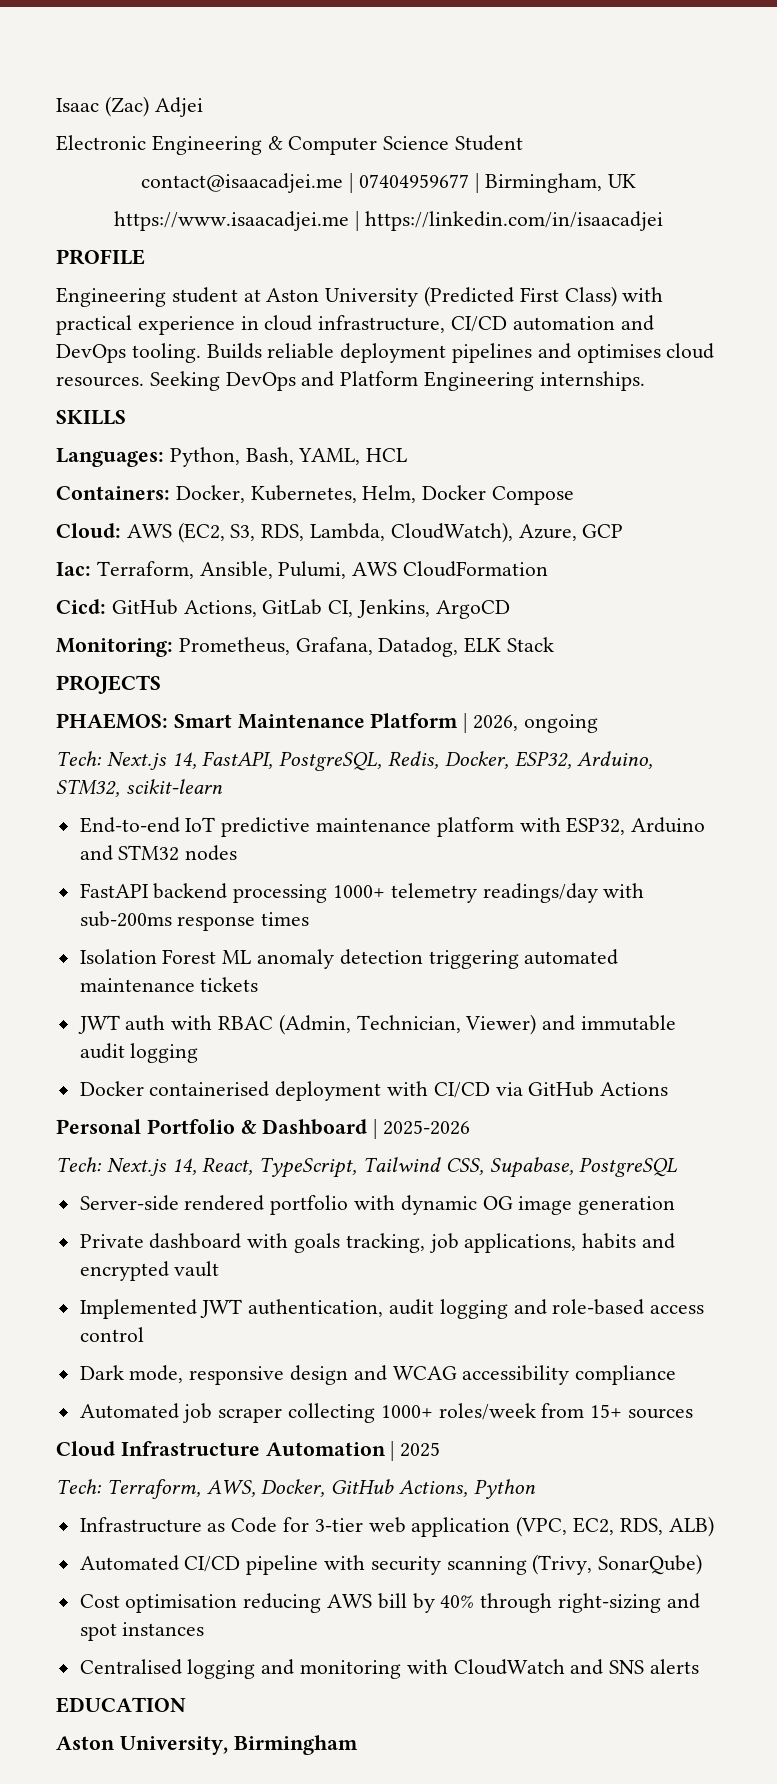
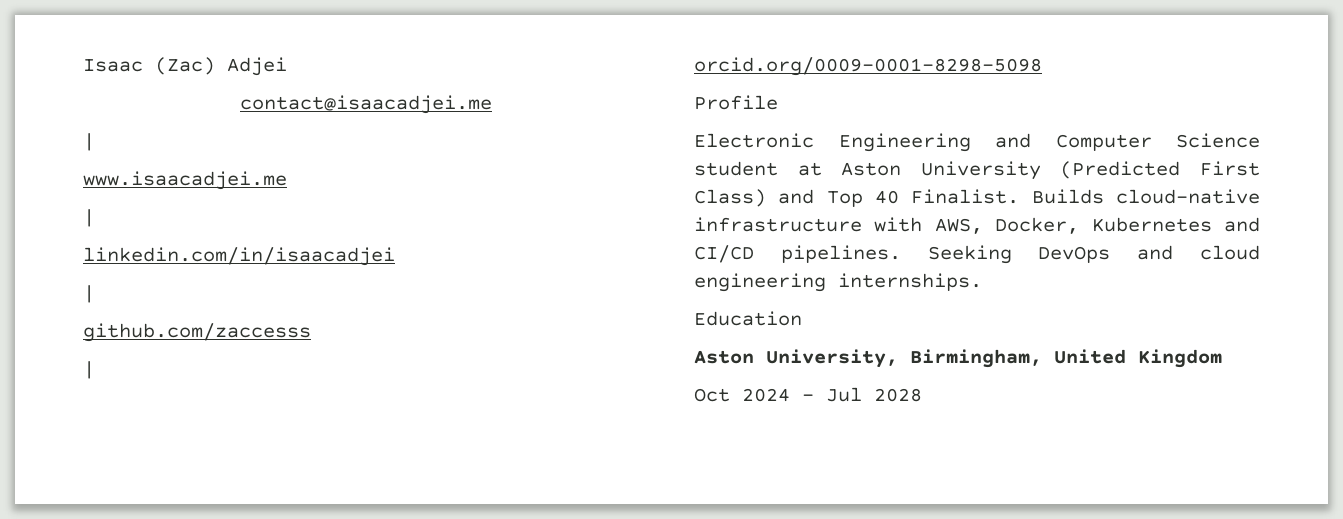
+ contact@isaacadjei.me
+ |
+ www.isaacadjei.me
+ |
+ linkedin.com/in/isaacadjei
+ |
+ github.com/zaccesss
+ |
+ orcid.org/0009-0001-8298-5098
+ Profile
- Electronic Engineering & Computer Science Student
- contact@isaacadjei.me | 07404959677 | Birmingham, UK
- https://www.isaacadjei.me | https://linkedin.com/in/isaacadjei
- PROFILE
- Engineering student at Aston University (Predicted First Class) with practical experience in cloud infrastructure, CI/CD automation and DevOps tooling. Builds reliable deployment pipelines and optimises cloud resources.
+ Electronic Engineering and Computer Science student at Aston University (Predicted First Class) and Top 40 Finalist. Builds cloud-native infrastructure with AWS, Docker, Kubernetes and CI/CD pipelines.
- Seeking DevOps and Platform Engineering internships.
+ Seeking DevOps and cloud engineering internships.
- SKILLS
- Languages: Python, Bash, YAML, HCL
- Containers: Docker, Kubernetes, Helm, Docker Compose
- Cloud: AWS (EC2, S3, RDS, Lambda, CloudWatch), Azure, GCP
- Iac: Terraform, Ansible, Pulumi, AWS CloudFormation
- Cicd: GitHub Actions, GitLab CI, Jenkins, ArgoCD
- Monitoring: Prometheus, Grafana, Datadog, ELK Stack
- PROJECTS
- PHAEMOS: Smart Maintenance Platform | 2026, ongoing
- Tech: Next.js 14, FastAPI, PostgreSQL, Redis, Docker, ESP32, Arduino, STM32, scikit-learn
- End-to-end IoT predictive maintenance platform with ESP32, Arduino and STM32 nodes
- FastAPI backend processing 1000+ telemetry readings/day with sub-200ms response times
- Isolation Forest ML anomaly detection triggering automated maintenance tickets
- JWT auth with RBAC (Admin, Technician, Viewer) and immutable audit logging
- Docker containerised deployment with CI/CD via GitHub Actions
- Personal Portfolio & Dashboard | 2025-2026
- Tech: Next.js 14, React, TypeScript, Tailwind CSS, Supabase, PostgreSQL
- Server-side rendered portfolio with dynamic OG image generation
- Private dashboard with goals tracking, job applications, habits and encrypted vault
- Implemented JWT authentication, audit logging and role-based access control
- Dark mode, responsive design and WCAG accessibility compliance
- Automated job scraper collecting 1000+ roles/week from 15+ sources
- Cloud Infrastructure Automation | 2025
- Tech: Terraform, AWS, Docker, GitHub Actions, Python
- Infrastructure as Code for 3-tier web application (VPC, EC2, RDS, ALB)
- Automated CI/CD pipeline with security scanning (Trivy, SonarQube)
- Cost optimisation reducing AWS bill by 40% through right-sizing and spot instances
- Centralised logging and monitoring with CloudWatch and SNS alerts
- EDUCATION
- Aston University, Birmingham
+ Education
+ Aston University, Birmingham, United Kingdom
+ Oct 2024 - Jul 2028

